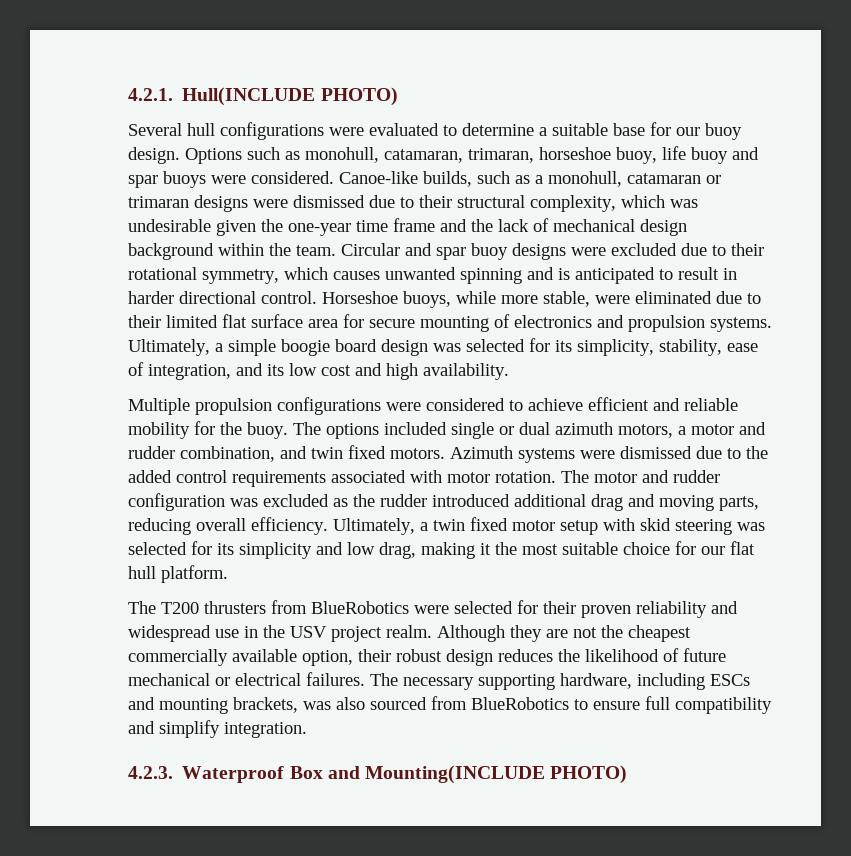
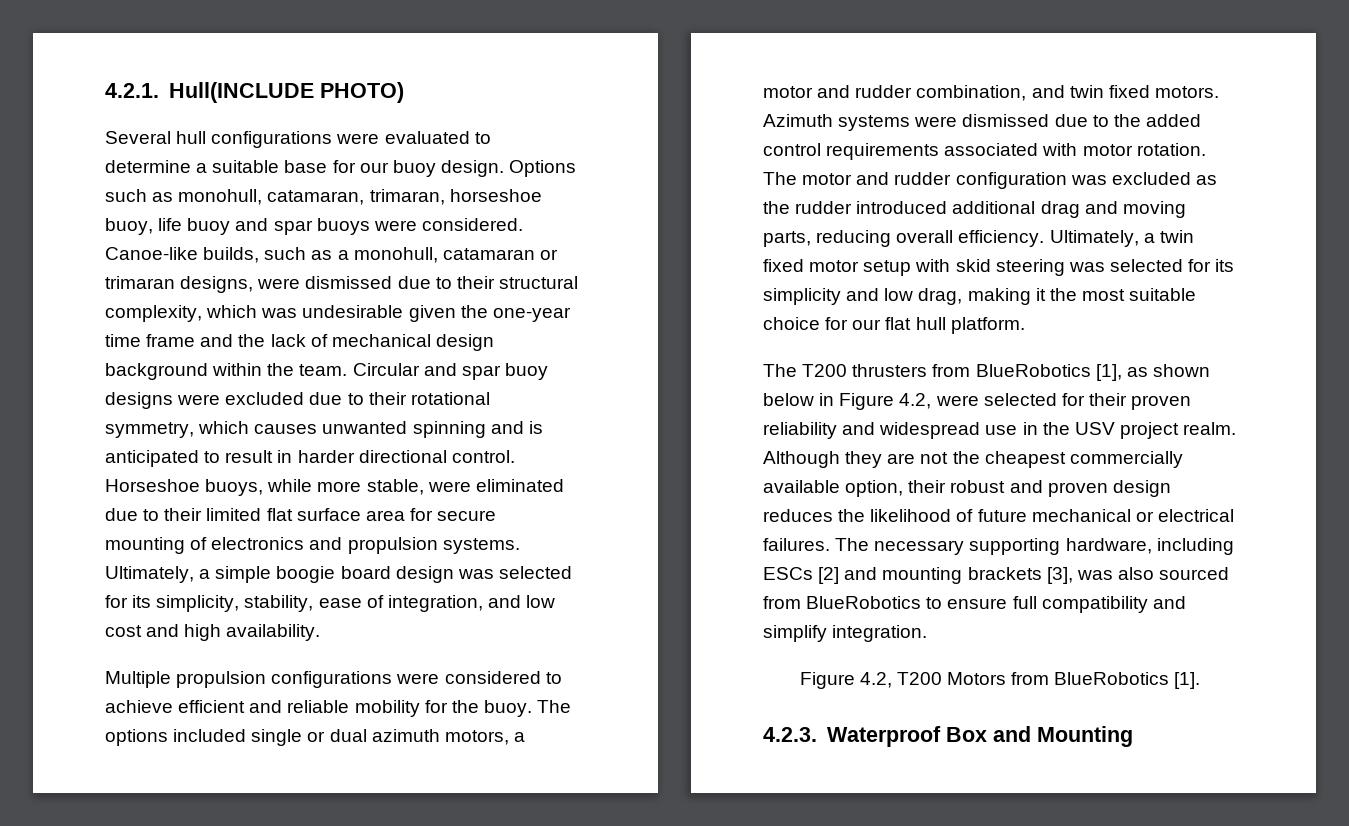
- Canoe-like builds, such as a monohull, catamaran or trimaran designs were dismissed due to their structural complexity, which was undesirable given the one-year time frame and the lack of mechanical design background within the team.
+ Canoe-like builds, such as a monohull, catamaran or trimaran designs, were dismissed due to their structural complexity, which was undesirable given the one-year time frame and the lack of mechanical design background within the team.
- Ultimately, a simple boogie board design was selected for its simplicity, stability, ease of integration, and its low cost and high availability.
+ Ultimately, a simple boogie board design was selected for its simplicity, stability, ease of integration, and low cost and high availability.
- The T200 thrusters from BlueRobotics were selected for their proven reliability and widespread use in the USV project realm.
+ The T200 thrusters from BlueRobotics [1], as shown below in Figure 4.2, were selected for their proven reliability and widespread use in the USV project realm.
- Although they are not the cheapest commercially available option, their robust design reduces the likelihood of future mechanical or electrical failures.
+ Although they are not the cheapest commercially available option, their robust and proven design reduces the likelihood of future mechanical or electrical failures.
- The necessary supporting hardware, including ESCs and mounting brackets, was also sourced from BlueRobotics to ensure full compatibility and simplify integration.
+ The necessary supporting hardware, including ESCs [2] and mounting brackets [3], was also sourced from BlueRobotics to ensure full compatibility and simplify integration.
+ Figure 4.2, T200 Motors from BlueRobotics [1].
- 4.2.3. Waterproof Box and Mounting(INCLUDE PHOTO)
+ 4.2.3. Waterproof Box and Mounting

